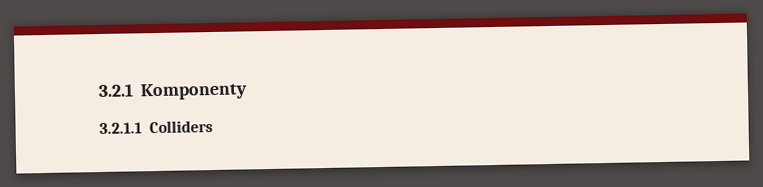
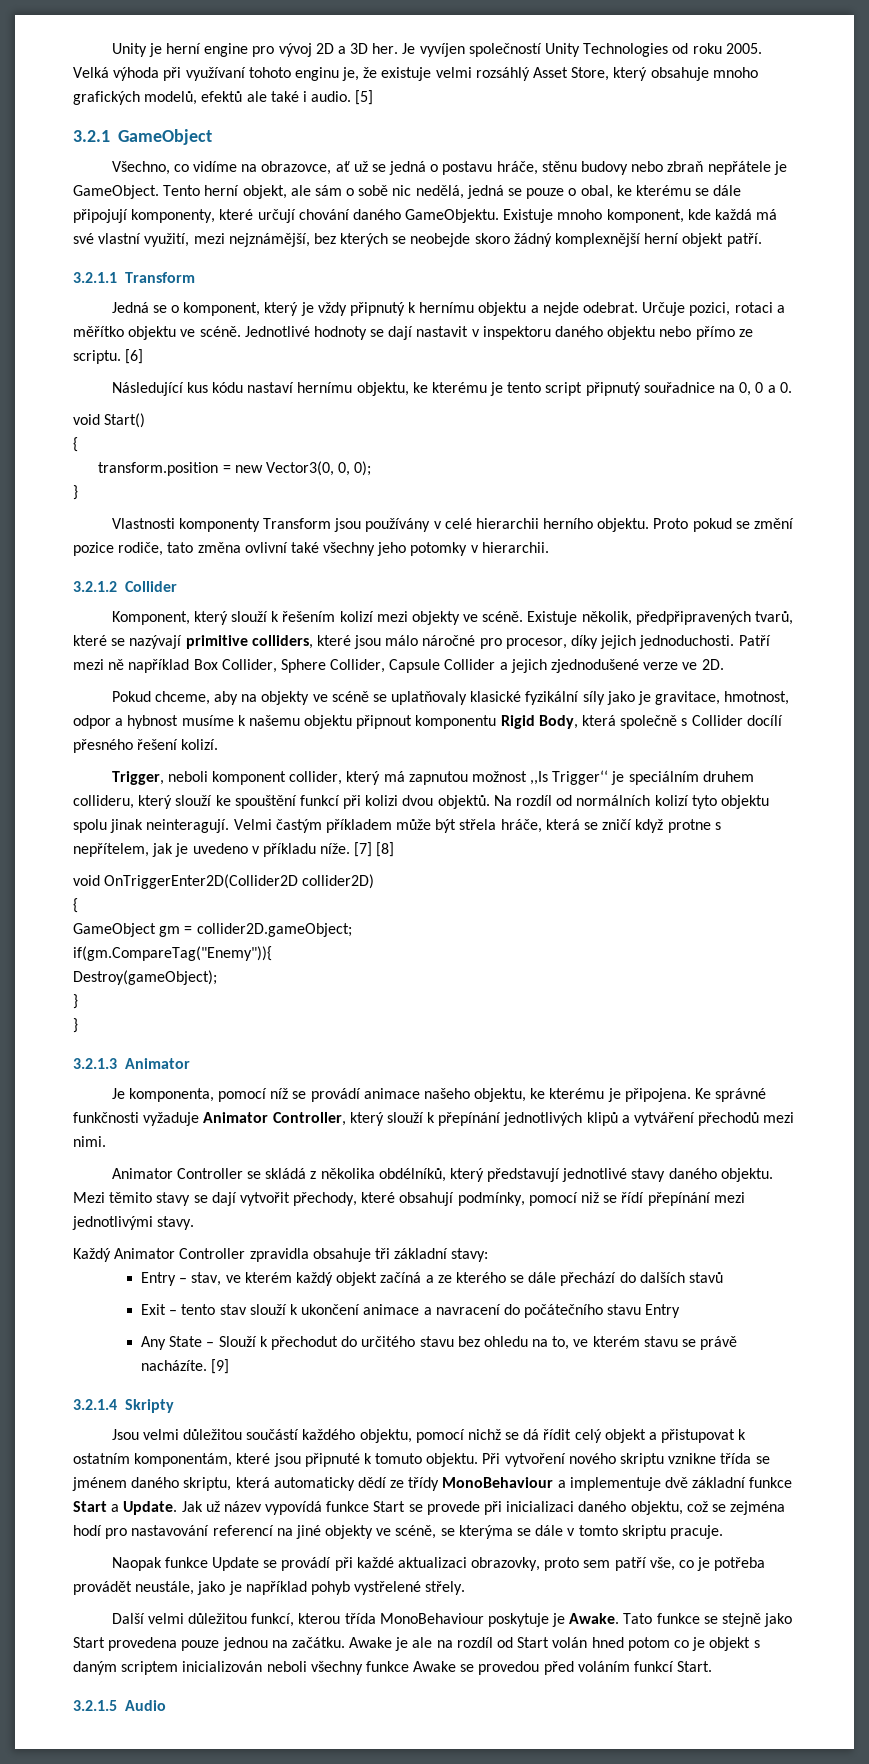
- 3.2.1 Komponenty
- 3.2.1.1 Colliders
+ Unity je herní engine pro vývoj 2D a 3D her. Je vyvíjen společností Unity Technologies od roku 2005. Velká výhoda při využívaní tohoto enginu je, že existuje velmi rozsáhlý Asset Store, který obsahuje mnoho grafických modelů, efektů ale také i audio. [5]
+ 3.2.1 GameObject
+ Všechno, co vidíme na obrazovce, ať už se jedná o postavu hráče, stěnu budovy nebo zbraň nepřátele je GameObject. Tento herní objekt, ale sám o sobě nic nedělá, jedná se pouze o obal, ke kterému se dále připojují komponenty, které určují chování daného GameObjektu. Existuje mnoho komponent, kde každá má své vlastní využití, mezi nejznámější, bez kterých se neobejde skoro žádný komplexnější herní objekt patří.
+ 3.2.1.1 Transform
+ Jedná se o komponent, který je vždy připnutý k hernímu objektu a nejde odebrat. Určuje pozici, rotaci a měřítko objektu ve scéně. Jednotlivé hodnoty se dají nastavit v inspektoru daného objektu nebo přímo ze scriptu. [6]
+ Následující kus kódu nastaví hernímu objektu, ke kterému je tento script připnutý souřadnice na 0, 0 a 0.
+ void Start()
+ {
+ transform.position = new Vector3(0, 0, 0);
+ }
+ Vlastnosti komponenty Transform jsou používány v celé hierarchii herního objektu. Proto pokud se změní pozice rodiče, tato změna ovlivní také všechny jeho potomky v hierarchii.
+ 3.2.1.2 Collider
+ Komponent, který slouží k řešením kolizí mezi objekty ve scéně. Existuje několik, předpřipravených tvarů, které se nazývají primitive colliders, které jsou málo náročné pro procesor, díky jejich jednoduchosti. Patří mezi ně například Box Collider, Sphere Collider, Capsule Collider a jejich zjednodušené verze ve 2D.
+ Pokud chceme, aby na objekty ve scéně se uplatňovaly klasické fyzikální síly jako je gravitace, hmotnost, odpor a hybnost musíme k našemu objektu připnout komponentu Rigid Body, která společně s Collider docílí přesného řešení kolizí.
+ Trigger, neboli komponent collider, který má zapnutou možnost ,,Is Trigger‘‘ je speciálním druhem collideru, který slouží ke spouštění funkcí při kolizi dvou objektů. Na rozdíl od normálních kolizí tyto objektu spolu jinak neinteragují. Velmi častým příkladem může být střela hráče, která se zničí když protne s nepřítelem, jak je uvedeno v příkladu níže. [7] [8]
+ void OnTriggerEnter2D(Collider2D collider2D)
+ {
+ GameObject gm = collider2D.gameObject;
+ if(gm.CompareTag("Enemy")){
+ Destroy(gameObject);
+ }
+ }
+ 3.2.1.3 Animator
+ Je komponenta, pomocí níž se provádí animace našeho objektu, ke kterému je připojena. Ke správné funkčnosti vyžaduje Animator Controller, který slouží k přepínání jednotlivých klipů a vytváření přechodů mezi nimi.
+ Animator Controller se skládá z několika obdélníků, který představují jednotlivé stavy daného objektu. Mezi těmito stavy se dají vytvořit přechody, které obsahují podmínky, pomocí niž se řídí přepínání mezi jednotlivými stavy.
+ Každý Animator Controller zpravidla obsahuje tři základní stavy:
+ Entry – stav, ve kterém každý objekt začíná a ze kterého se dále přechází do dalších stavů
+ Exit – tento stav slouží k ukončení animace a navracení do počátečního stavu Entry
+ Any State – Slouží k přechodut do určitého stavu bez ohledu na to, ve kterém stavu se právě nacházíte. [9]
+ 3.2.1.4 Skripty
+ Jsou velmi důležitou součástí každého objektu, pomocí nichž se dá řídit celý objekt a přistupovat k ostatním komponentám, které jsou připnuté k tomuto objektu. Při vytvoření nového skriptu vznikne třída se jménem daného skriptu, která automaticky dědí ze třídy MonoBehaviour a implementuje dvě základní funkce Start a Update. Jak už název vypovídá funkce Start se provede při inicializaci daného objektu, což se zejména hodí pro nastavování referencí na jiné objekty ve scéně, se kterýma se dále v tomto skriptu pracuje.
+ Naopak funkce Update se provádí při každé aktualizaci obrazovky, proto sem patří vše, co je potřeba provádět neustále, jako je například pohyb vystřelené střely.
+ Další velmi důležitou funkcí, kterou třída MonoBehaviour poskytuje je Awake. Tato funkce se stejně jako Start provedena pouze jednou na začátku. Awake je ale na rozdíl od Start volán hned potom co je objekt s daným scriptem inicializován neboli všechny funkce Awake se provedou před voláním funkcí Start.
+ 3.2.1.5 Audio

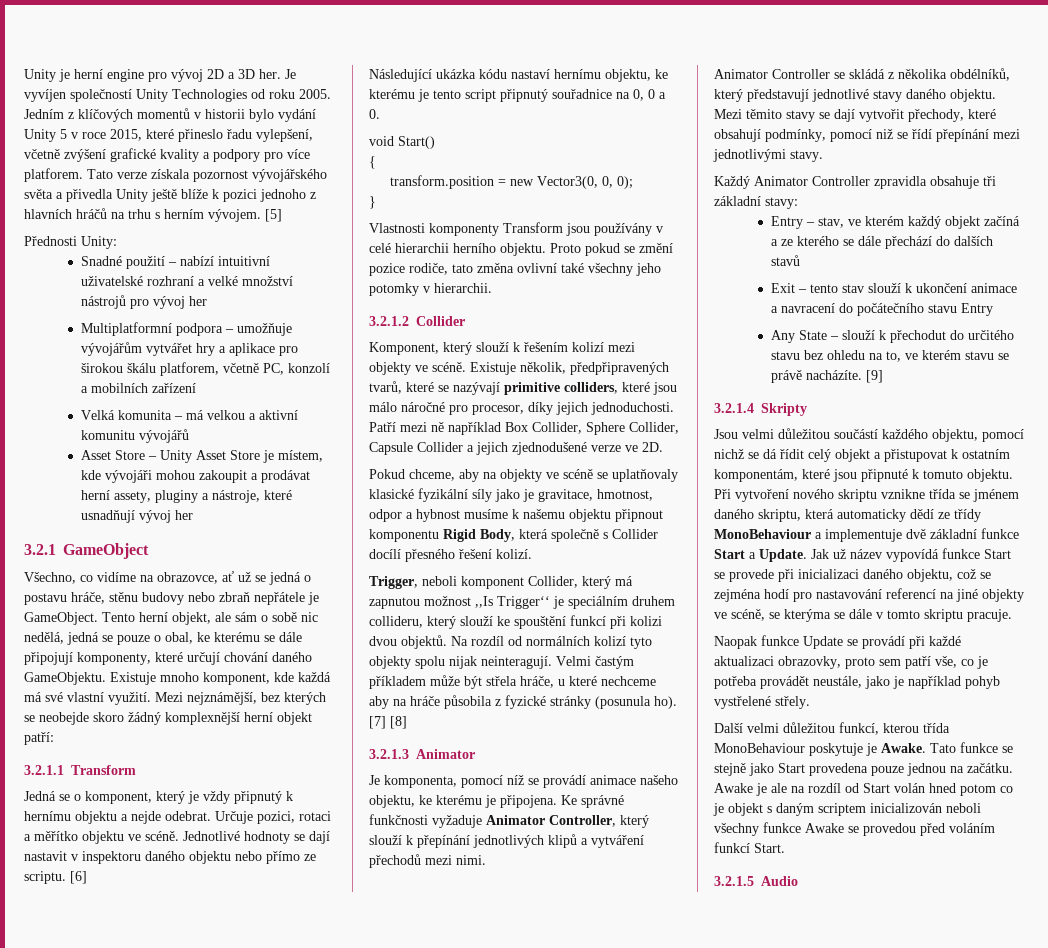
- Velká výhoda při využívaní tohoto enginu je, že existuje velmi rozsáhlý Asset Store, který obsahuje mnoho grafických modelů, efektů ale také i audio. [5]
+ Jedním z klíčových momentů v historii bylo vydání Unity 5 v roce 2015, které přineslo řadu vylepšení, včetně zvýšení grafické kvality a podpory pro více platforem. Tato verze získala pozornost vývojářského světa a přivedla Unity ještě blíže k pozici jednoho z hlavních hráčů na trhu s herním vývojem. [5]
+ Přednosti Unity:
+ Snadné použití – nabízí intuitivní uživatelské rozhraní a velké množství nástrojů pro vývoj her
+ Multiplatformní podpora – umožňuje vývojářům vytvářet hry a aplikace pro širokou škálu platforem, včetně PC, konzolí a mobilních zařízení
+ Velká komunita – má velkou a aktivní komunitu vývojářů
+ Asset Store – Unity Asset Store je místem, kde vývojáři mohou zakoupit a prodávat herní assety, pluginy a nástroje, které usnadňují vývoj her
- Existuje mnoho komponent, kde každá má své vlastní využití, mezi nejznámější, bez kterých se neobejde skoro žádný komplexnější herní objekt patří.
+ Existuje mnoho komponent, kde každá má své vlastní využití. Mezi nejznámější, bez kterých se neobejde skoro žádný komplexnější herní objekt patří:
- Následující kus kódu nastaví hernímu objektu, ke kterému je tento script připnutý souřadnice na 0, 0 a 0.
+ Následující ukázka kódu nastaví hernímu objektu, ke kterému je tento script připnutý souřadnice na 0, 0 a 0.
- Trigger, neboli komponent collider, který má zapnutou možnost ,,Is Trigger‘‘ je speciálním druhem collideru, který slouží ke spouštění funkcí při kolizi dvou objektů.
+ Trigger, neboli komponent Collider, který má zapnutou možnost ,,Is Trigger‘‘ je speciálním druhem collideru, který slouží ke spouštění funkcí při kolizi dvou objektů.
- Na rozdíl od normálních kolizí tyto objektu spolu jinak neinteragují.
+ Na rozdíl od normálních kolizí tyto objekty spolu nijak neinteragují.
- Velmi častým příkladem může být střela hráče, která se zničí když protne s nepřítelem, jak je uvedeno v příkladu níže. [7] [8]
- void OnTriggerEnter2D(Collider2D collider2D)
- {
- GameObject gm = collider2D.gameObject;
- if(gm.CompareTag("Enemy")){
- Destroy(gameObject);
- }
- }
+ Velmi častým příkladem může být střela hráče, u které nechceme aby na hráče působila z fyzické stránky (posunula ho). [7] [8]
- Any State – Slouží k přechodut do určitého stavu bez ohledu na to, ve kterém stavu se právě nacházíte.
+ Any State – slouží k přechodut do určitého stavu bez ohledu na to, ve kterém stavu se právě nacházíte.

